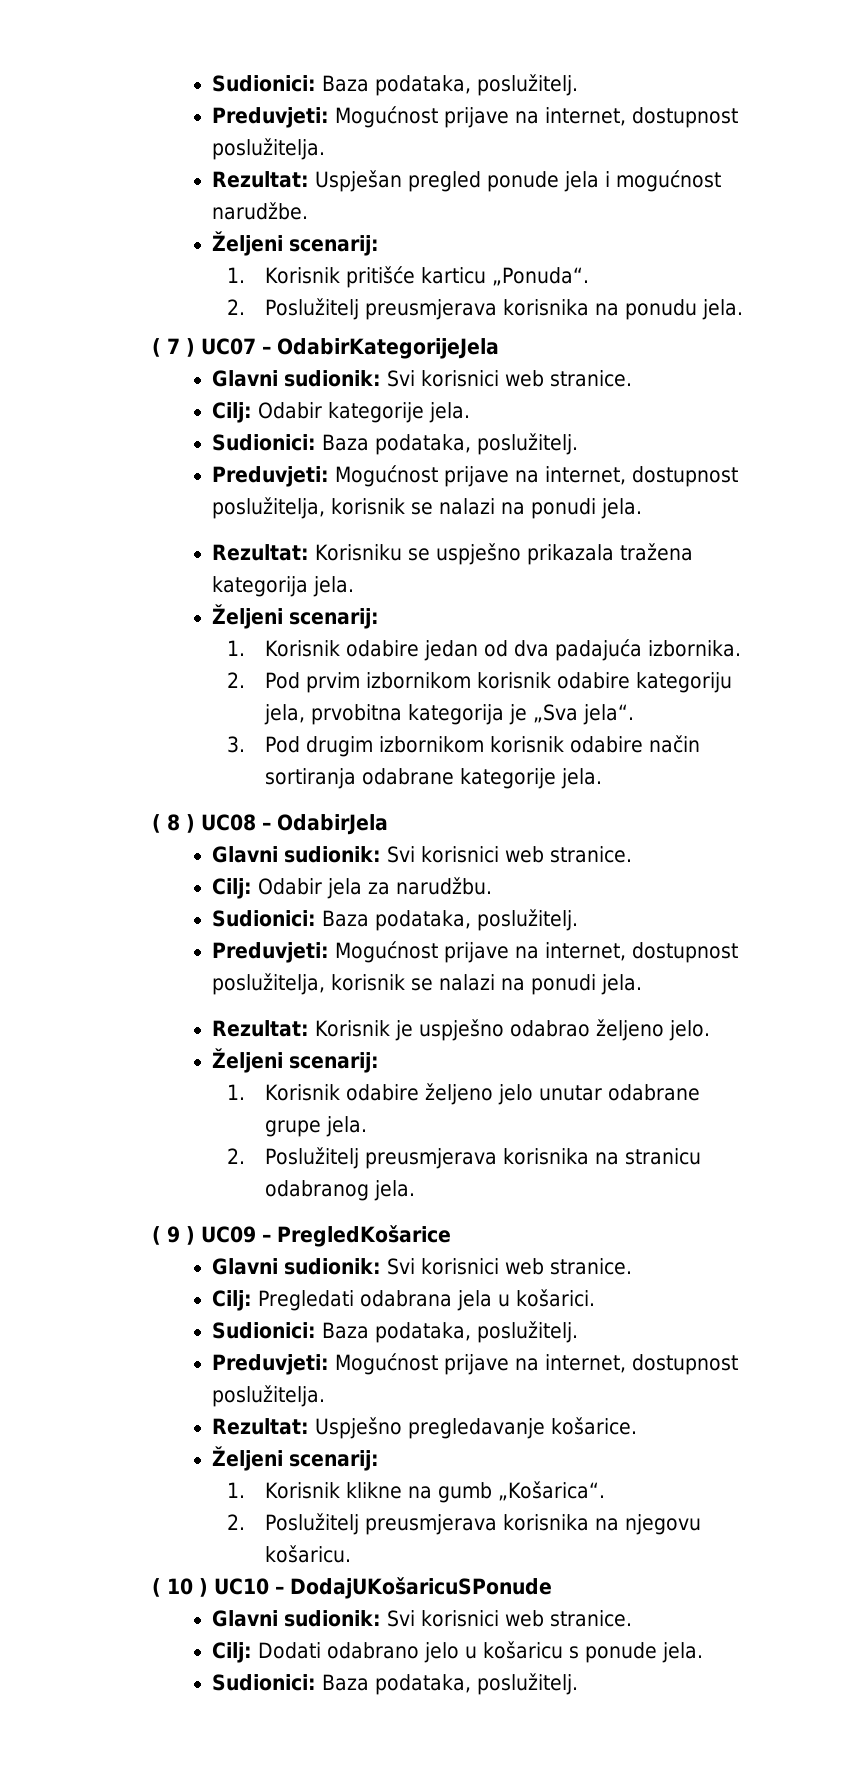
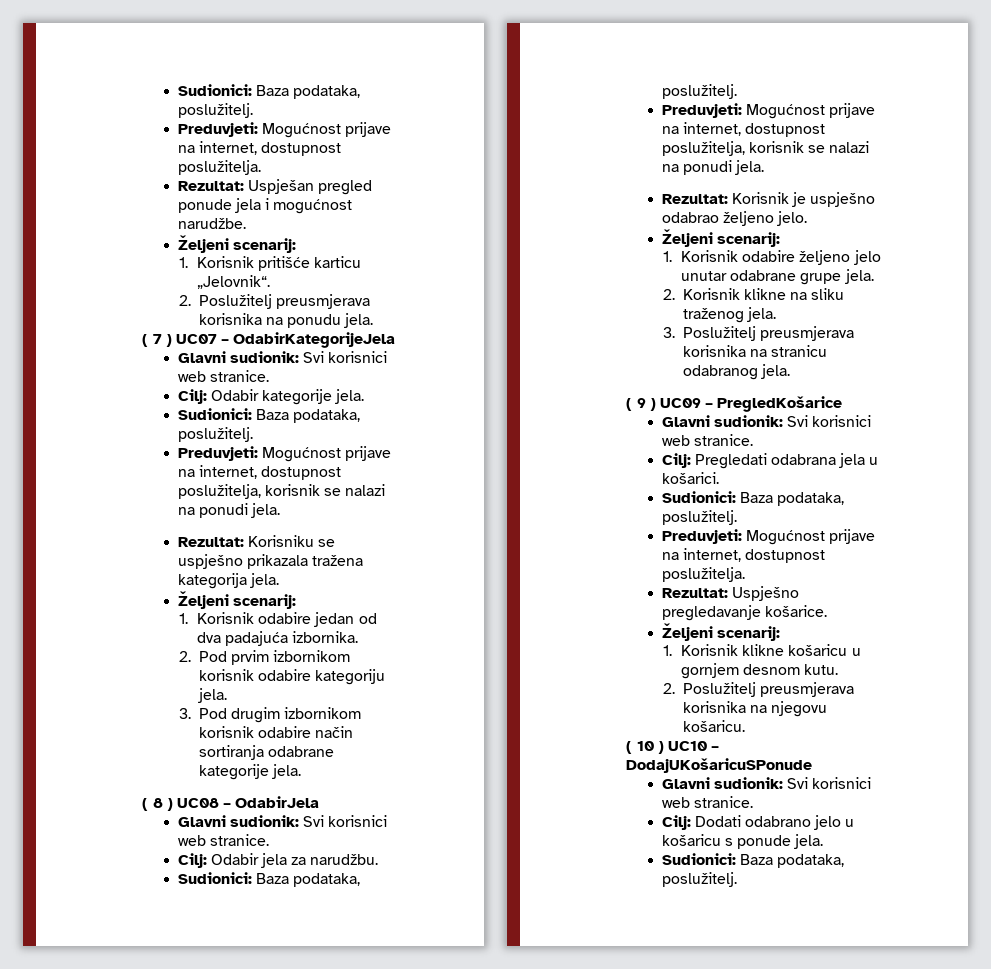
- 1. Korisnik pritišće karticu „Ponuda“.
+ 1. Korisnik pritišće karticu „Jelovnik“.
- 2. Pod prvim izbornikom korisnik odabire kategoriju jela, prvobitna kategorija je „Sva jela“.
+ 2. Pod prvim izbornikom korisnik odabire kategoriju jela.
- 2. Poslužitelj preusmjerava korisnika na stranicu odabranog jela.
+ 2. Korisnik klikne na sliku traženog jela.
+ 3. Poslužitelj preusmjerava korisnika na stranicu odabranog jela.
- 1. Korisnik klikne na gumb „Košarica“.
+ 1. Korisnik klikne košaricu u gornjem desnom kutu.

